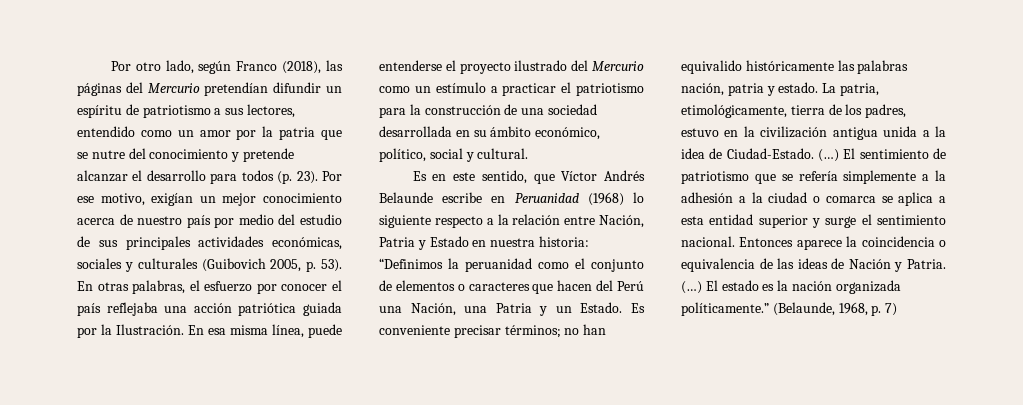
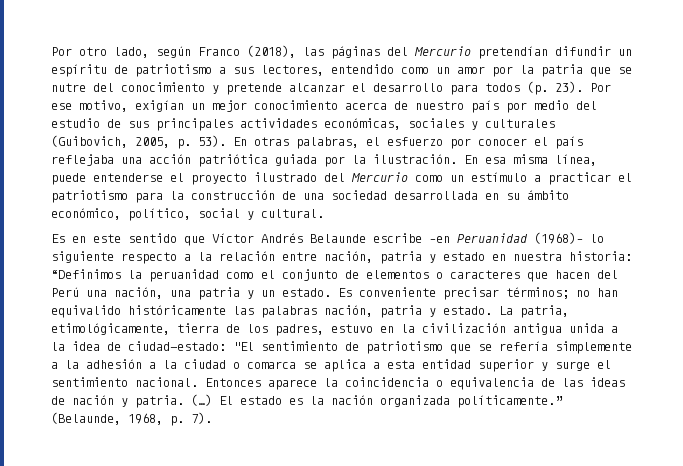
- Por ese motivo, exigían un mejor conocimiento acerca de nuestro país por medio del estudio de sus principales actividades económicas, sociales y culturales (Guibovich 2005, p. 53).
+ Por ese motivo, exigían un mejor conocimiento acerca de nuestro país por medio del estudio de sus principales actividades económicas, sociales y culturales (Guibovich, 2005, p. 53).
- En otras palabras, el esfuerzo por conocer el país reflejaba una acción patriótica guiada por la Ilustración.
+ En otras palabras, el esfuerzo por conocer el país reflejaba una acción patriótica guiada por la ilustración.
- Es en este sentido, que Víctor Andrés Belaunde escribe en Peruanidad (1968) lo siguiente respecto a la relación entre Nación, Patria y Estado en nuestra historia: “Definimos la peruanidad como el conjunto de elementos o caracteres que hacen del Perú una Nación, una Patria y un Estado.
+ Es en este sentido que Víctor Andrés Belaunde escribe –en Peruanidad (1968)– lo siguiente respecto a la relación entre nación, patria y estado en nuestra historia: “Definimos la peruanidad como el conjunto de elementos o caracteres que hacen del Perú una nación, una patria y un estado.
- La patria, etimológicamente, tierra de los padres, estuvo en la civilización antigua unida a la idea de Ciudad-Estado. (…) El sentimiento de patriotismo que se refería simplemente a la adhesión a la ciudad o comarca se aplica a esta entidad superior y surge el sentimiento nacional.
+ La patria, etimológicamente, tierra de los padres, estuvo en la civilización antigua unida a la idea de ciudad-estado: "El sentimiento de patriotismo que se refería simplemente a la adhesión a la ciudad o comarca se aplica a esta entidad superior y surge el sentimiento nacional.
- Entonces aparece la coincidencia o equivalencia de las ideas de Nación y Patria.
+ Entonces aparece la coincidencia o equivalencia de las ideas de nación y patria.
- (Belaunde, 1968, p. 7)
+ (Belaunde, 1968, p. 7).

